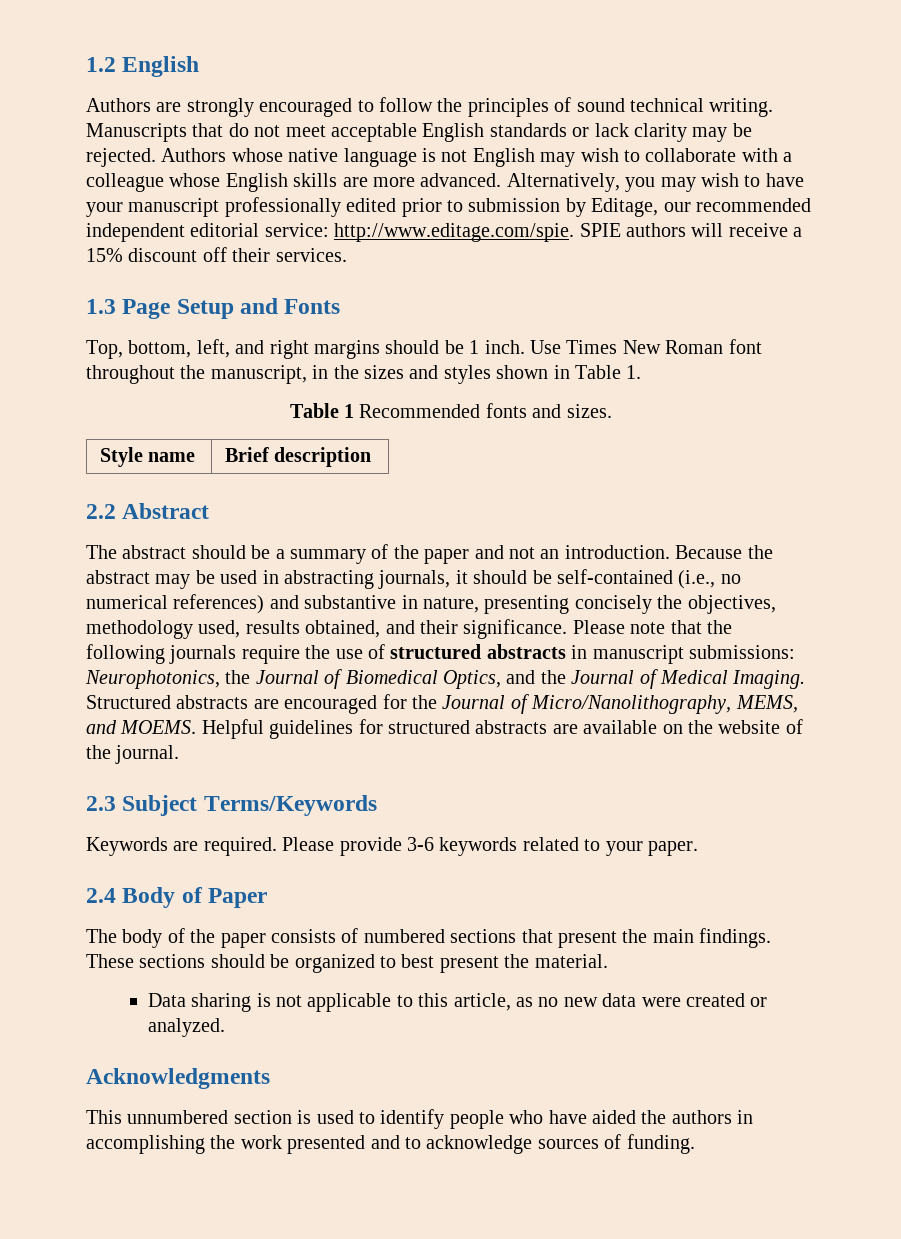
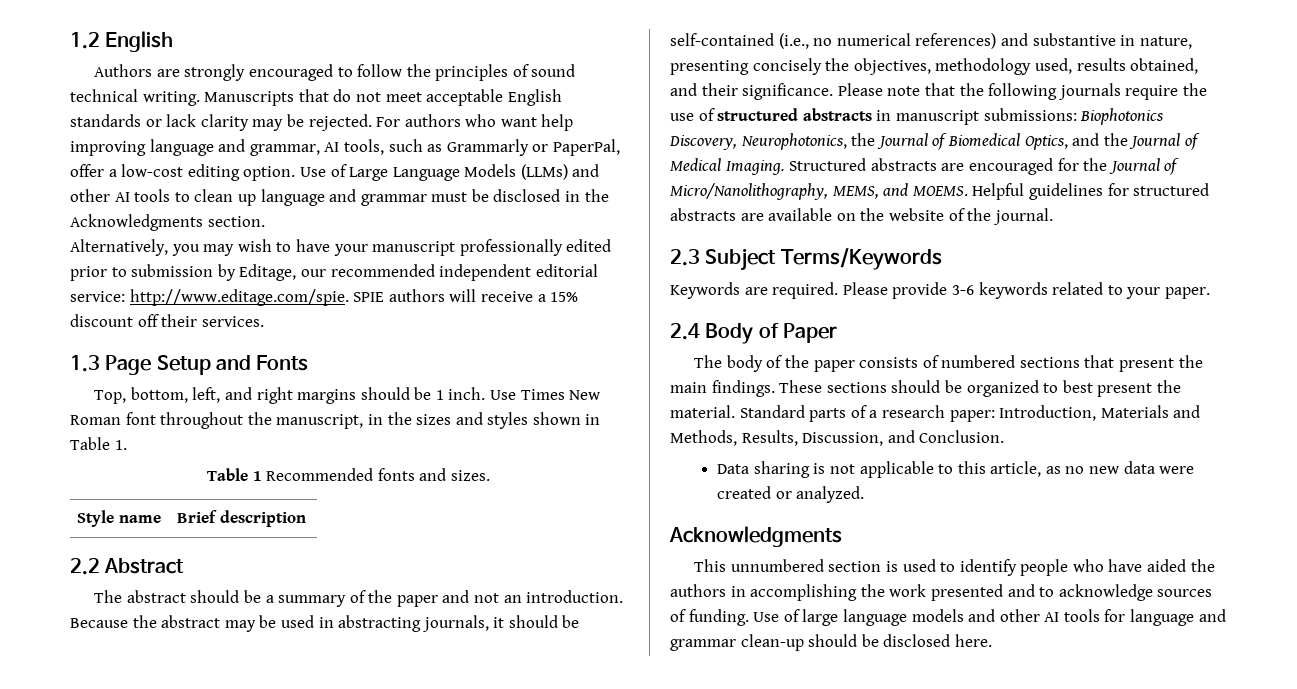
- Authors whose native language is not English may wish to collaborate with a colleague whose English skills are more advanced. Alternatively, you may wish to have your manuscript professionally edited prior to submission by Editage, our recommended independent editorial service: http://www.editage.com/spie. SPIE authors will receive a 15% discount off their services.
+ For authors who want help improving language and grammar, AI tools, such as Grammarly or PaperPal, offer a low-cost editing option. Use of Large Language Models (LLMs) and other AI tools to clean up language and grammar must be disclosed in the Acknowledgments section.
+ Alternatively, you may wish to have your manuscript professionally edited prior to submission by Editage, our recommended independent editorial service: http://www.editage.com/spie. SPIE authors will receive a 15% discount off their services.
- Please note that the following journals require the use of structured abstracts in manuscript submissions: Neurophotonics, the Journal of Biomedical Optics, and the Journal of Medical Imaging.
+ Please note that the following journals require the use of structured abstracts in manuscript submissions: Biophotonics Discovery, Neurophotonics, the Journal of Biomedical Optics, and the Journal of Medical Imaging.
+ Standard parts of a research paper: Introduction, Materials and Methods, Results, Discussion, and Conclusion.
+ Use of large language models and other AI tools for language and grammar clean-up should be disclosed here.

